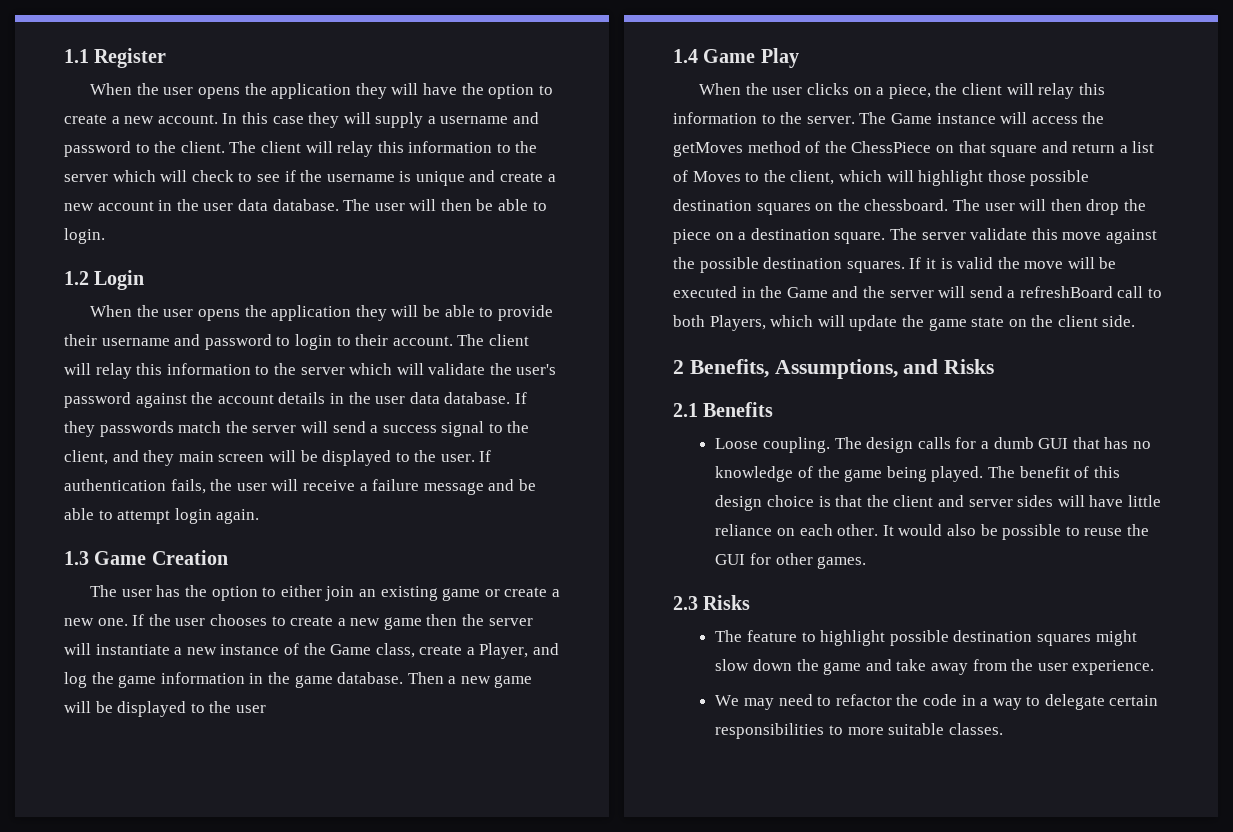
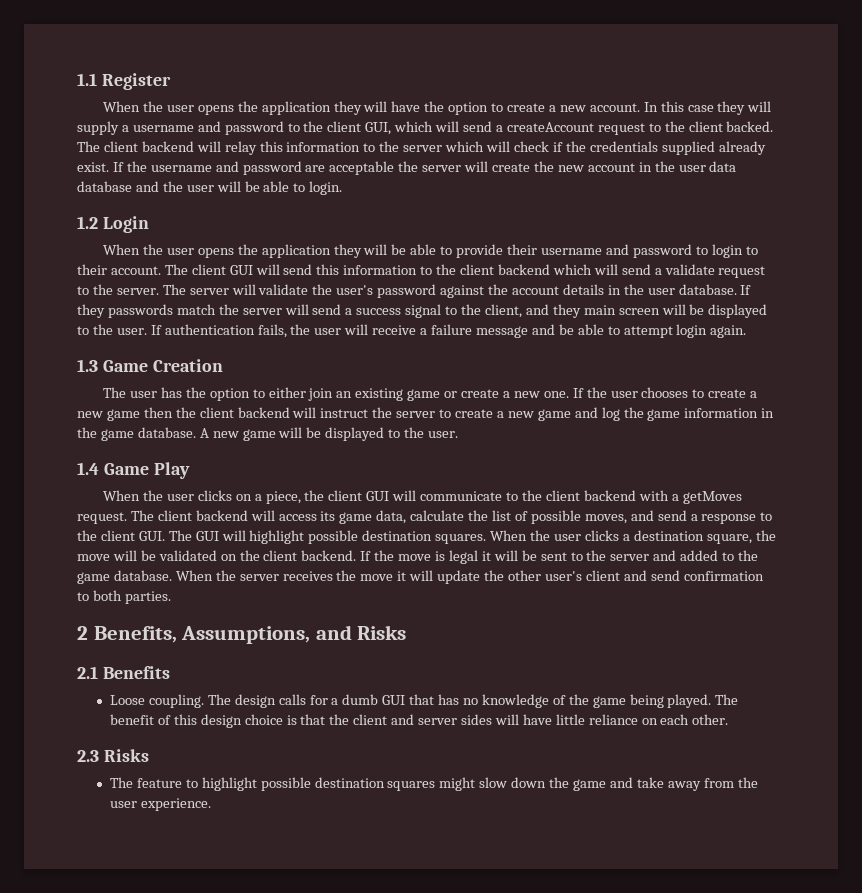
- In this case they will supply a username and password to the client. The client will relay this information to the server which will check to see if the username is unique and create a new account in the user data database. The user will then be able to login.
+ In this case they will supply a username and password to the client GUI, which will send a createAccount request to the client backed. The client backend will relay this information to the server which will check if the credentials supplied already exist. If the username and password are acceptable the server will create the new account in the user data database and the user will be able to login.
- The client will relay this information to the server which will validate the user's password against the account details in the user data database.
+ The client GUI will send this information to the client backend which will send a validate request to the server. The server will validate the user's password against the account details in the user database.
- If the user chooses to create a new game then the server will instantiate a new instance of the Game class, create a Player, and log the game information in the game database.
+ If the user chooses to create a new game then the client backend will instruct the server to create a new game and log the game information in the game database.
- Then a new game will be displayed to the user
+ A new game will be displayed to the user.
- When the user clicks on a piece, the client will relay this information to the server. The Game instance will access the getMoves method of the ChessPiece on that square and return a list of Moves to the client, which will highlight those possible destination squares on the chessboard. The user will then drop the piece on a destination square. The server validate this move against the possible destination squares. If it is valid the move will be executed in the Game and the server will send a refreshBoard call to both Players, which will update the game state on the client side.
+ When the user clicks on a piece, the client GUI will communicate to the client backend with a getMoves request. The client backend will access its game data, calculate the list of possible moves, and send a response to the client GUI. The GUI will highlight possible destination squares. When the user clicks a destination square, the move will be validated on the client backend. If the move is legal it will be sent to the server and added to the game database. When the server receives the move it will update the other user's client and send confirmation to both parties.
- It would also be possible to reuse the GUI for other games.
- We may need to refactor the code in a way to delegate certain responsibilities to more suitable classes.

